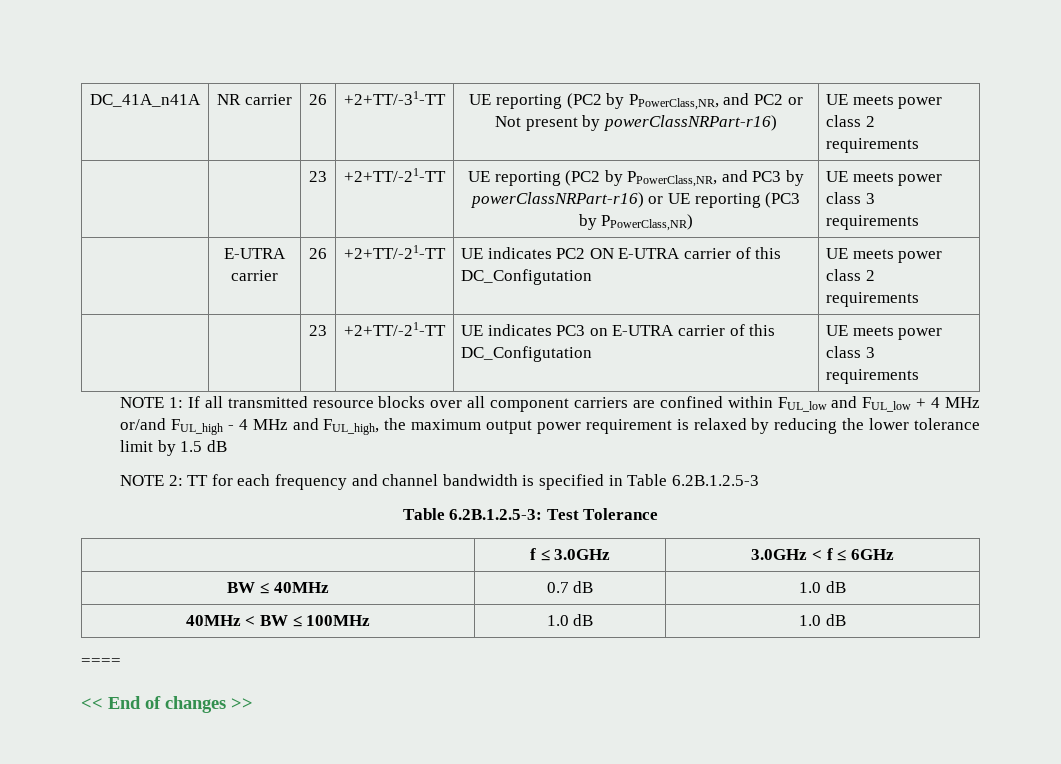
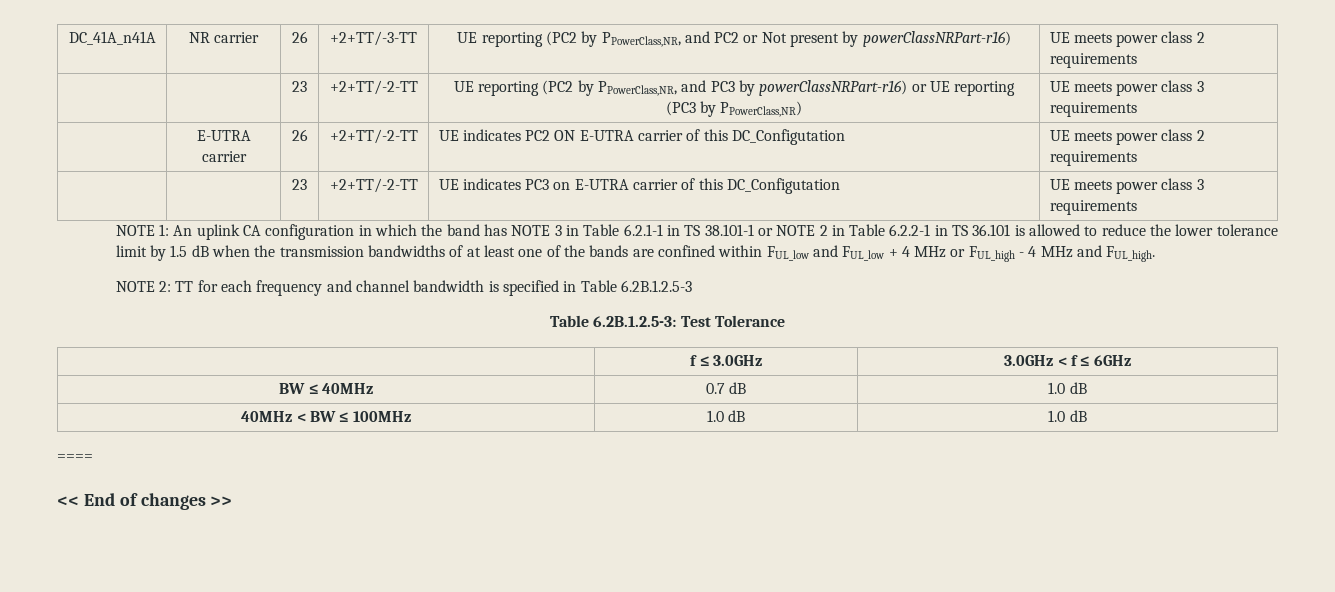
- DC_41A_n41A | NR carrier | 26 | +2+TT/-31-TT | UE reporting (PC2 by PPowerClass,NR, and PC2 or Not present by powerClassNRPart-r16) | UE meets power class 2 requirements
+ DC_41A_n41A | NR carrier | 26 | +2+TT/-3-TT | UE reporting (PC2 by PPowerClass,NR, and PC2 or Not present by powerClassNRPart-r16) | UE meets power class 2 requirements
- | | 23 | +2+TT/-21-TT | UE reporting (PC2 by PPowerClass,NR, and PC3 by powerClassNRPart-r16) or UE reporting (PC3 by PPowerClass,NR) | UE meets power class 3 requirements
+ | | 23 | +2+TT/-2-TT | UE reporting (PC2 by PPowerClass,NR, and PC3 by powerClassNRPart-r16) or UE reporting (PC3 by PPowerClass,NR) | UE meets power class 3 requirements
- | E-UTRA carrier | 26 | +2+TT/-21-TT | UE indicates PC2 ON E-UTRA carrier of this DC_Configutation | UE meets power class 2 requirements
+ | E-UTRA carrier | 26 | +2+TT/-2-TT | UE indicates PC2 ON E-UTRA carrier of this DC_Configutation | UE meets power class 2 requirements
- | | 23 | +2+TT/-21-TT | UE indicates PC3 on E-UTRA carrier of this DC_Configutation | UE meets power class 3 requirements
+ | | 23 | +2+TT/-2-TT | UE indicates PC3 on E-UTRA carrier of this DC_Configutation | UE meets power class 3 requirements
- NOTE 1: If all transmitted resource blocks over all component carriers are confined within FUL_low and FUL_low + 4 MHz or/and FUL_high - 4 MHz and FUL_high, the maximum output power requirement is relaxed by reducing the lower tolerance limit by 1.5 dB
+ NOTE 1: An uplink CA configuration in which the band has NOTE 3 in Table 6.2.1-1 in TS 38.101-1 or NOTE 2 in Table 6.2.2-1 in TS 36.101 is allowed to reduce the lower tolerance limit by 1.5 dB when the transmission bandwidths of at least one of the bands are confined within FUL_low and FUL_low + 4 MHz or FUL_high - 4 MHz and FUL_high.

